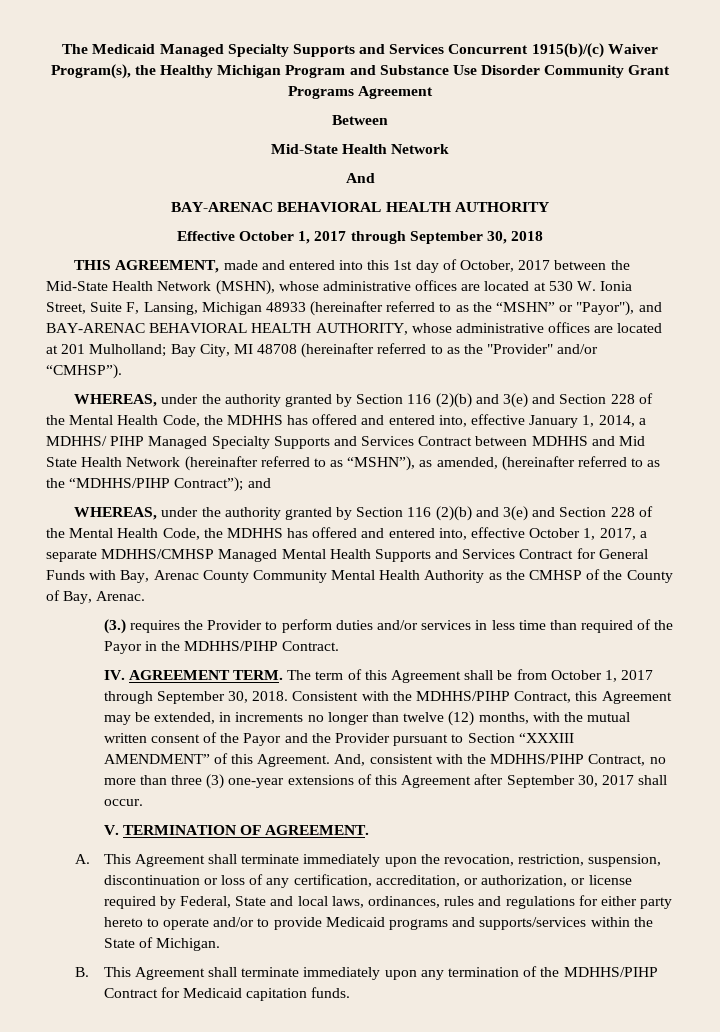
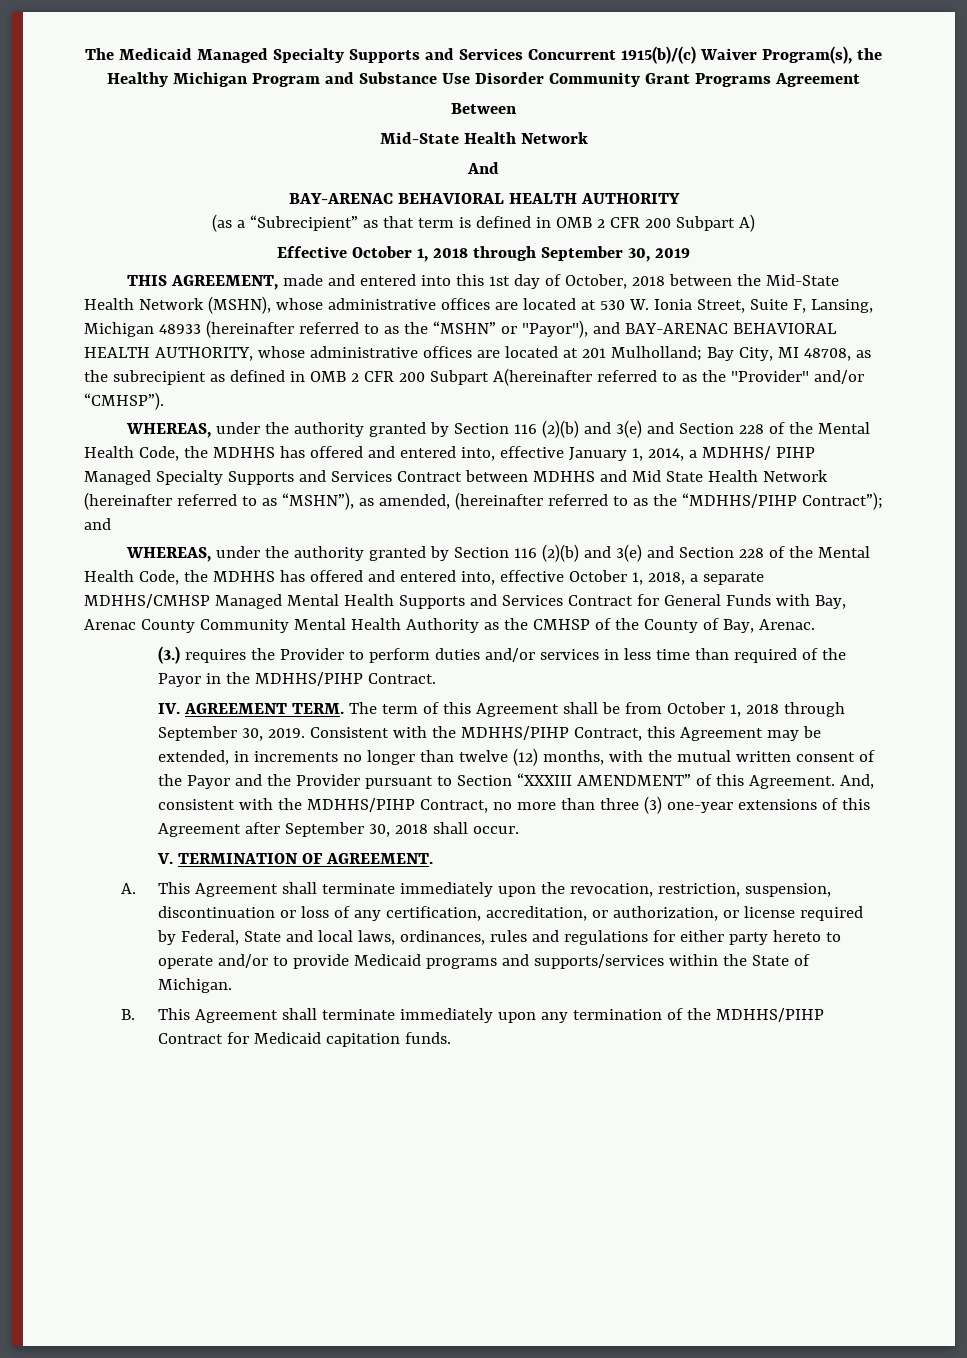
+ (as a “Subrecipient” as that term is defined in OMB 2 CFR 200 Subpart A)
- Effective October 1, 2017 through September 30, 2018
+ Effective October 1, 2018 through September 30, 2019
- THIS AGREEMENT, made and entered into this 1st day of October, 2017 between the Mid-State Health Network (MSHN), whose administrative offices are located at 530 W. Ionia Street, Suite F, Lansing, Michigan 48933 (hereinafter referred to as the “MSHN” or "Payor"), and BAY-ARENAC BEHAVIORAL HEALTH AUTHORITY, whose administrative offices are located at 201 Mulholland;
+ THIS AGREEMENT, made and entered into this 1st day of October, 2018 between the Mid-State Health Network (MSHN), whose administrative offices are located at 530 W. Ionia Street, Suite F, Lansing, Michigan 48933 (hereinafter referred to as the “MSHN” or "Payor"), and BAY-ARENAC BEHAVIORAL HEALTH AUTHORITY, whose administrative offices are located at 201 Mulholland;
- Bay City, MI 48708 (hereinafter referred to as the "Provider" and/or “CMHSP”).
+ Bay City, MI 48708, as the subrecipient as defined in OMB 2 CFR 200 Subpart A(hereinafter referred to as the "Provider" and/or “CMHSP”).
- WHEREAS, under the authority granted by Section 116 (2)(b) and 3(e) and Section 228 of the Mental Health Code, the MDHHS has offered and entered into, effective October 1, 2017, a separate MDHHS/CMHSP Managed Mental Health Supports and Services Contract for General Funds with Bay, Arenac County Community Mental Health Authority as the CMHSP of the County of Bay, Arenac.
+ WHEREAS, under the authority granted by Section 116 (2)(b) and 3(e) and Section 228 of the Mental Health Code, the MDHHS has offered and entered into, effective October 1, 2018, a separate MDHHS/CMHSP Managed Mental Health Supports and Services Contract for General Funds with Bay, Arenac County Community Mental Health Authority as the CMHSP of the County of Bay, Arenac.
- The term of this Agreement shall be from October 1, 2017 through September 30, 2018.
+ The term of this Agreement shall be from October 1, 2018 through September 30, 2019.
- And, consistent with the MDHHS/PIHP Contract, no more than three (3) one-year extensions of this Agreement after September 30, 2017 shall occur.
+ And, consistent with the MDHHS/PIHP Contract, no more than three (3) one-year extensions of this Agreement after September 30, 2018 shall occur.

